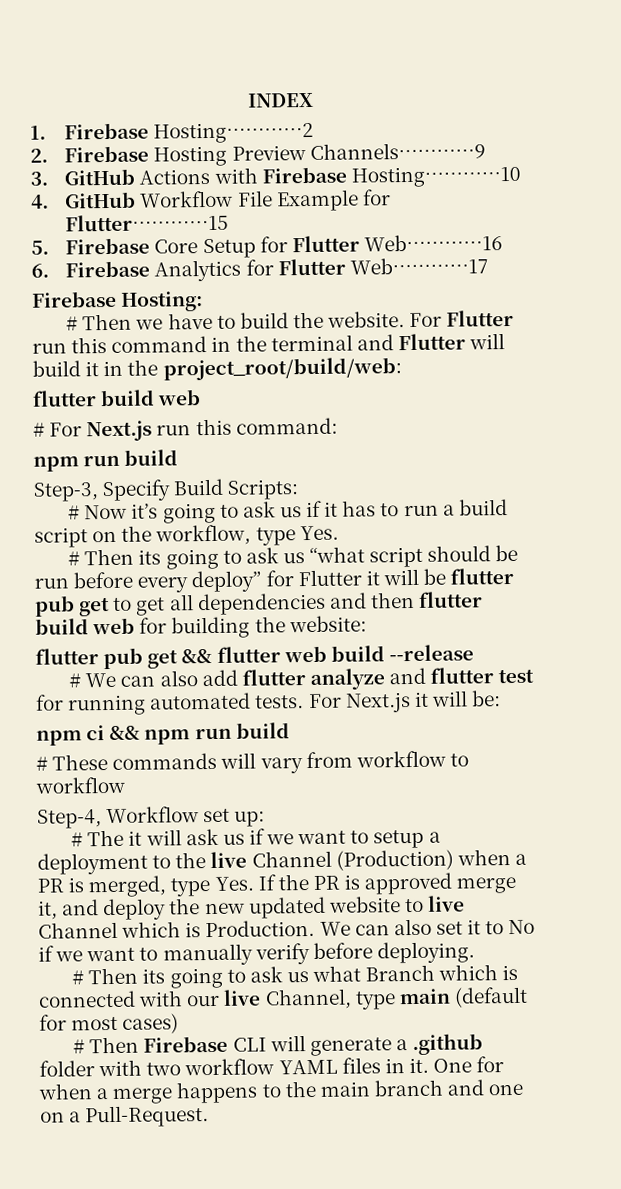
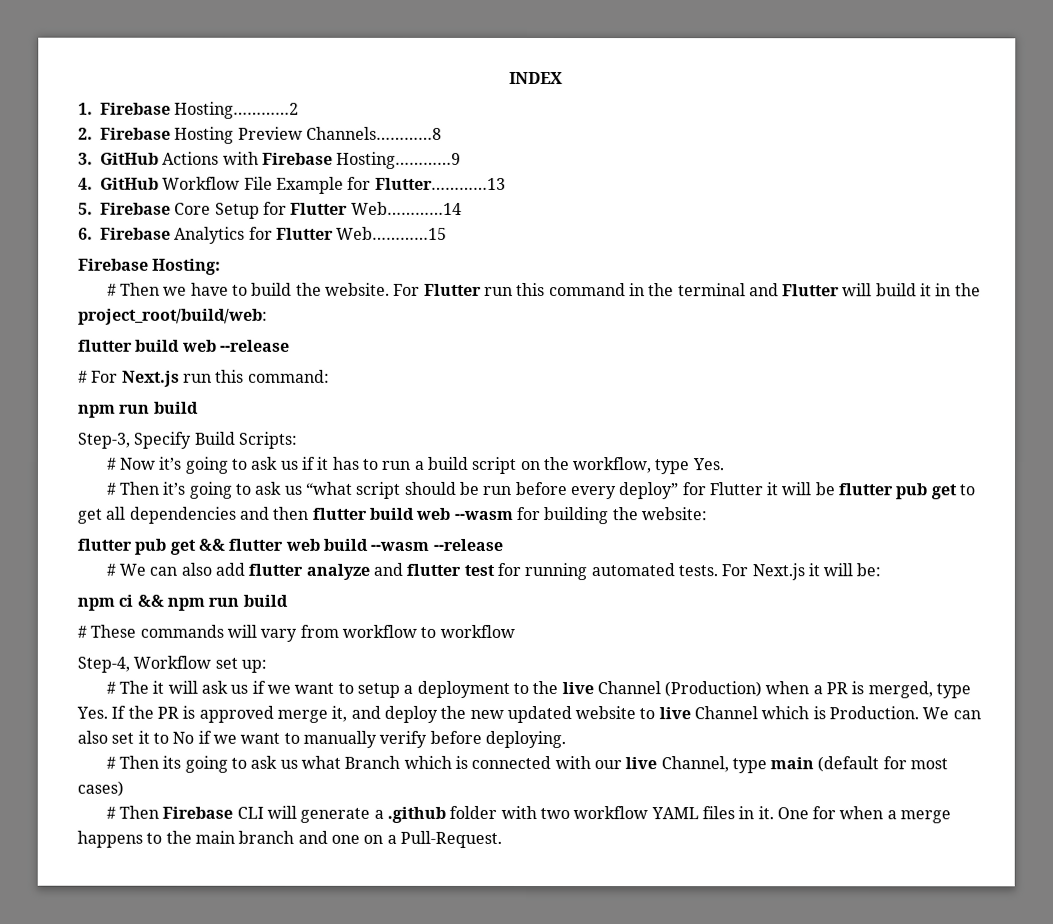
- 2. Firebase Hosting Preview Channels…………9
+ 2. Firebase Hosting Preview Channels…………8
- 3. GitHub Actions with Firebase Hosting…………10
+ 3. GitHub Actions with Firebase Hosting…………9
- 4. GitHub Workflow File Example for Flutter…………15
+ 4. GitHub Workflow File Example for Flutter…………13
- 5. Firebase Core Setup for Flutter Web…………16
+ 5. Firebase Core Setup for Flutter Web…………14
- 6. Firebase Analytics for Flutter Web…………17
+ 6. Firebase Analytics for Flutter Web…………15
  For Flutter run this command in the terminal and Flutter will build it in the project_root/build/web:
- flutter build web
+ flutter build web --release
- # Then its going to ask us “what script should be run before every deploy” for Flutter it will be flutter pub get to get all dependencies and then flutter build web for building the website:
+ # Then it’s going to ask us “what script should be run before every deploy” for Flutter it will be flutter pub get to get all dependencies and then flutter build web --wasm for building the website:
- flutter pub get && flutter web build --release
+ flutter pub get && flutter web build --wasm --release

